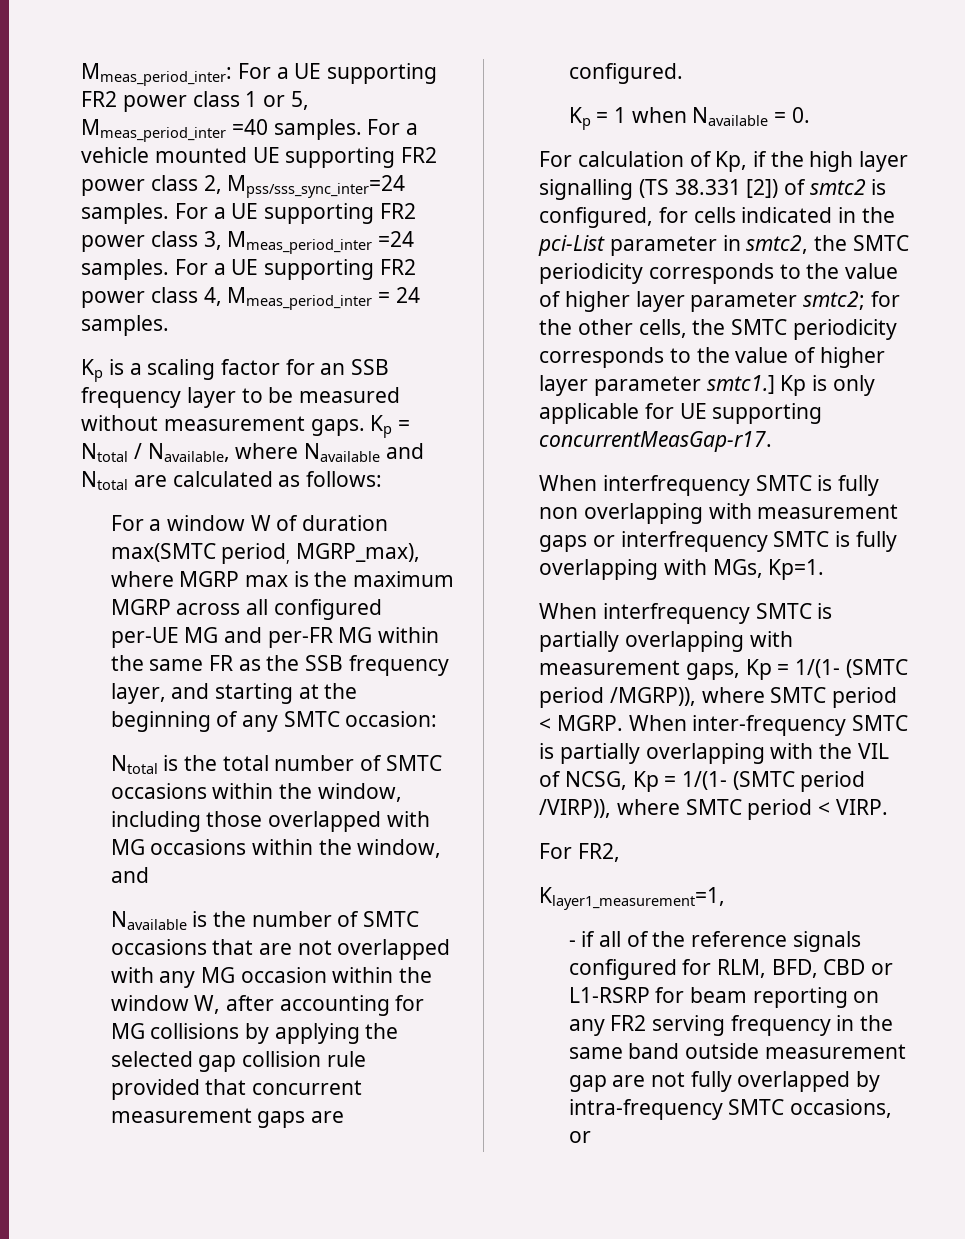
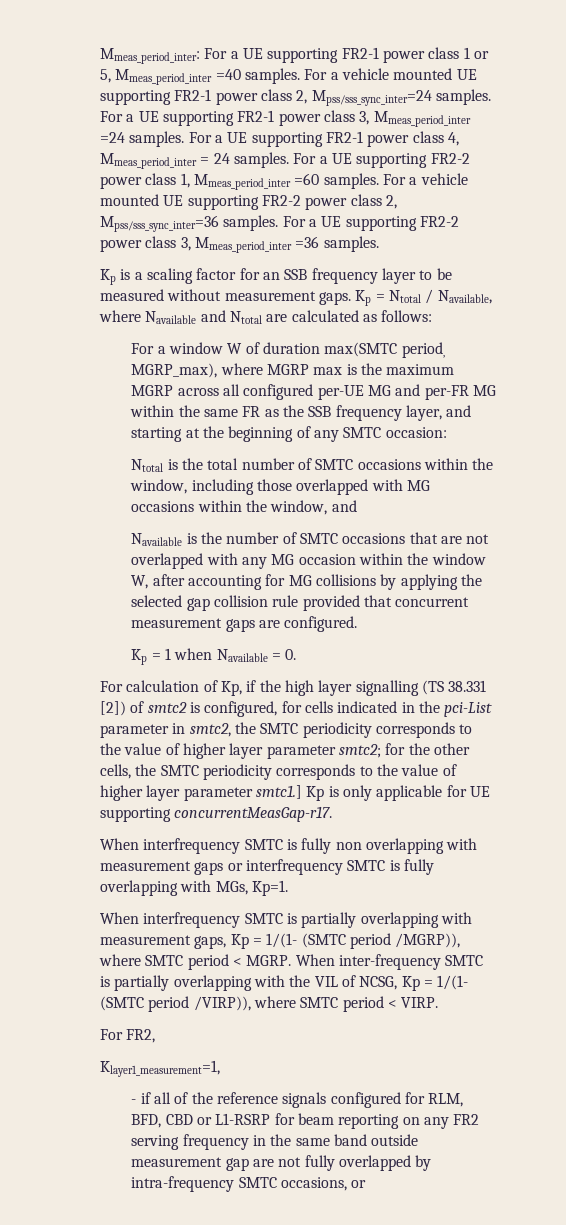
- Mmeas_period_inter: For a UE supporting FR2 power class 1 or 5, Mmeas_period_inter =40 samples.
+ Mmeas_period_inter: For a UE supporting FR2-1 power class 1 or 5, Mmeas_period_inter =40 samples.
- For a vehicle mounted UE supporting FR2 power class 2, Mpss/sss_sync_inter=24 samples.
+ For a vehicle mounted UE supporting FR2-1 power class 2, Mpss/sss_sync_inter=24 samples.
- For a UE supporting FR2 power class 3, Mmeas_period_inter =24 samples.
+ For a UE supporting FR2-1 power class 3, Mmeas_period_inter =24 samples.
- For a UE supporting FR2 power class 4, Mmeas_period_inter = 24 samples.
+ For a UE supporting FR2-1 power class 4, Mmeas_period_inter = 24 samples. For a UE supporting FR2-2 power class 1, Mmeas_period_inter =60 samples. For a vehicle mounted UE supporting FR2-2 power class 2, Mpss/sss_sync_inter=36 samples. For a UE supporting FR2-2 power class 3, Mmeas_period_inter =36 samples.

